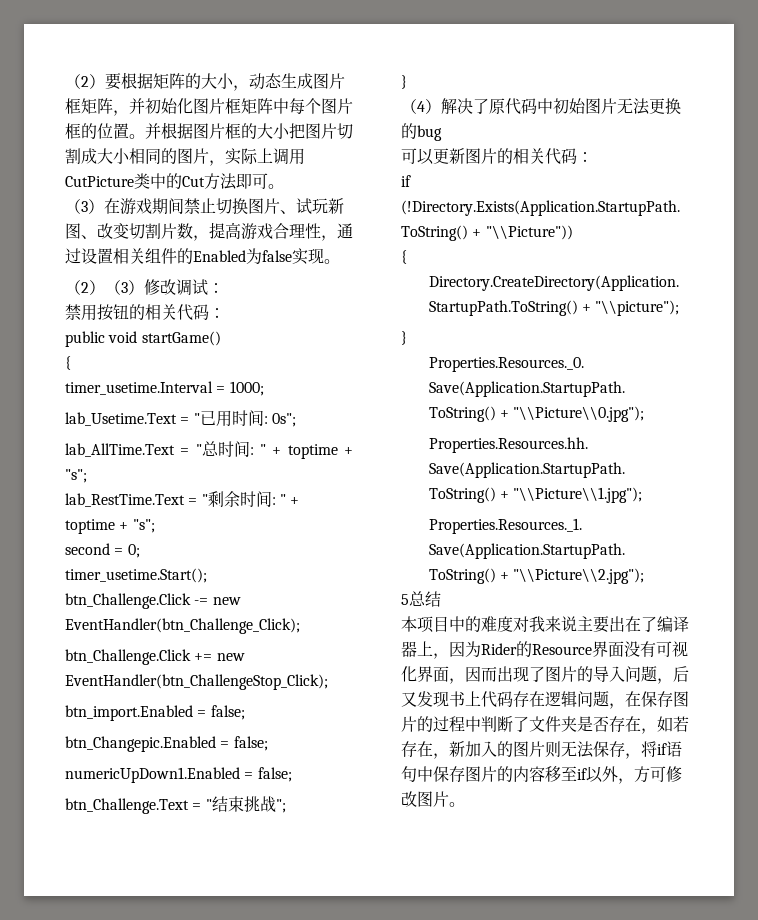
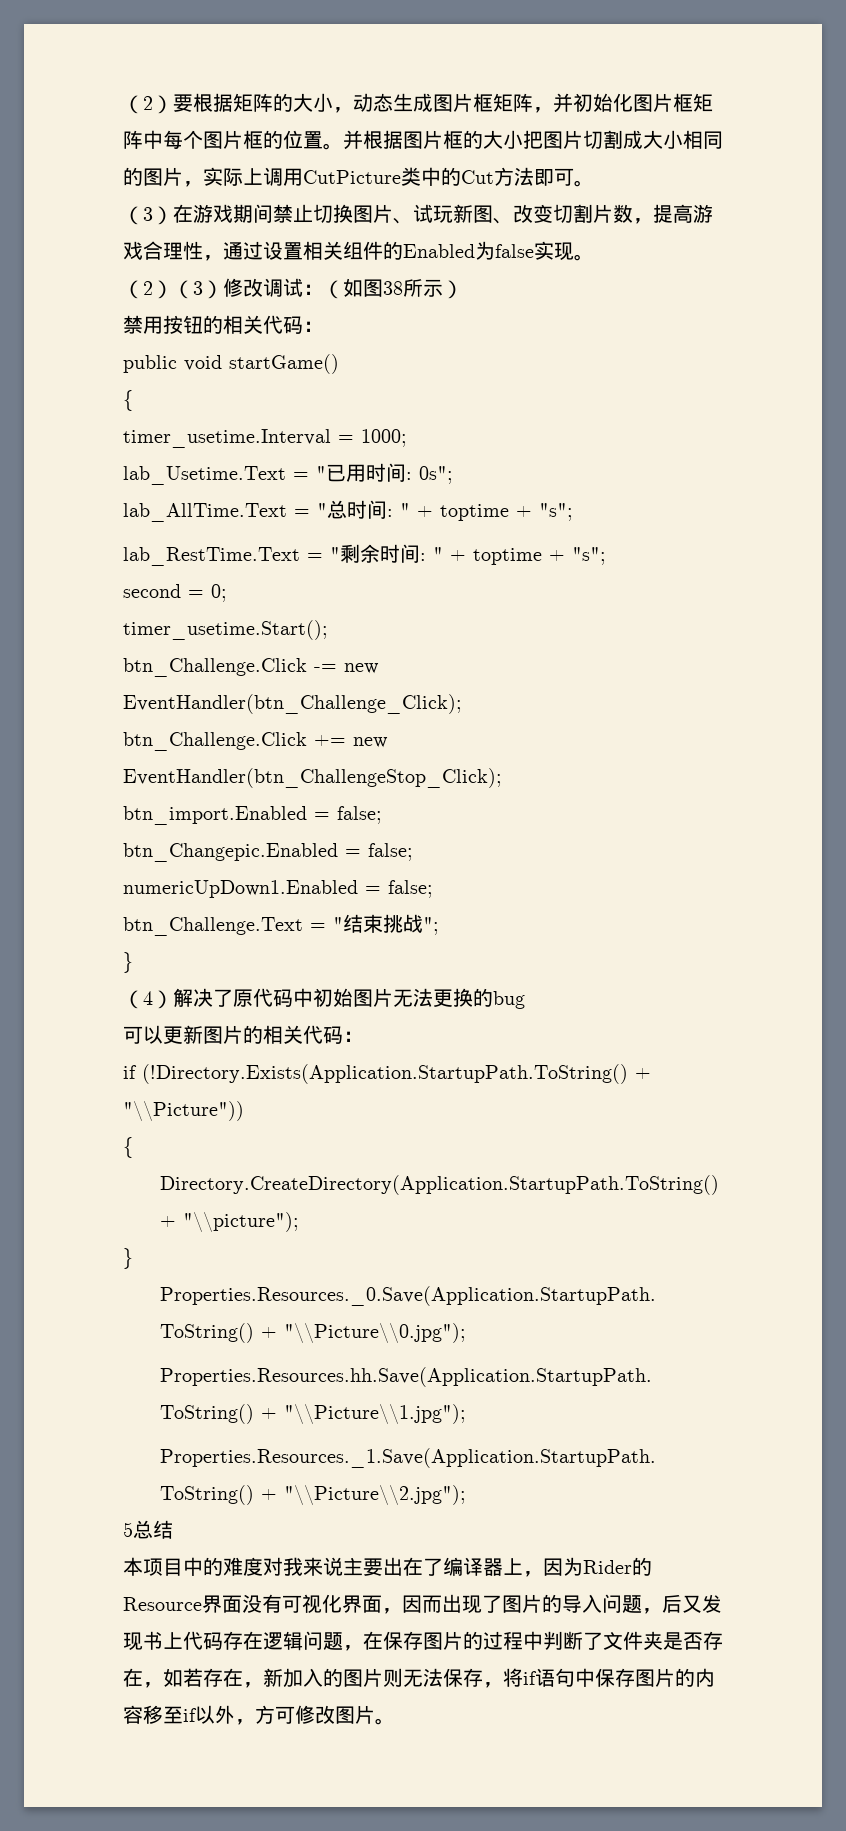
- （2）（3）修改调试：
+ （2）（3）修改调试：（如图38所示）

